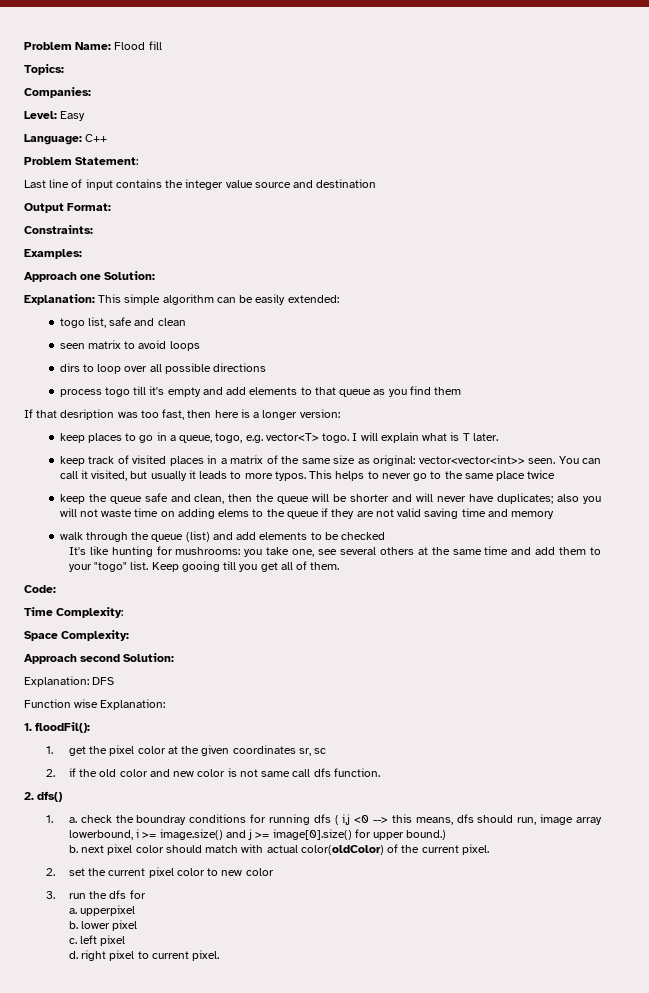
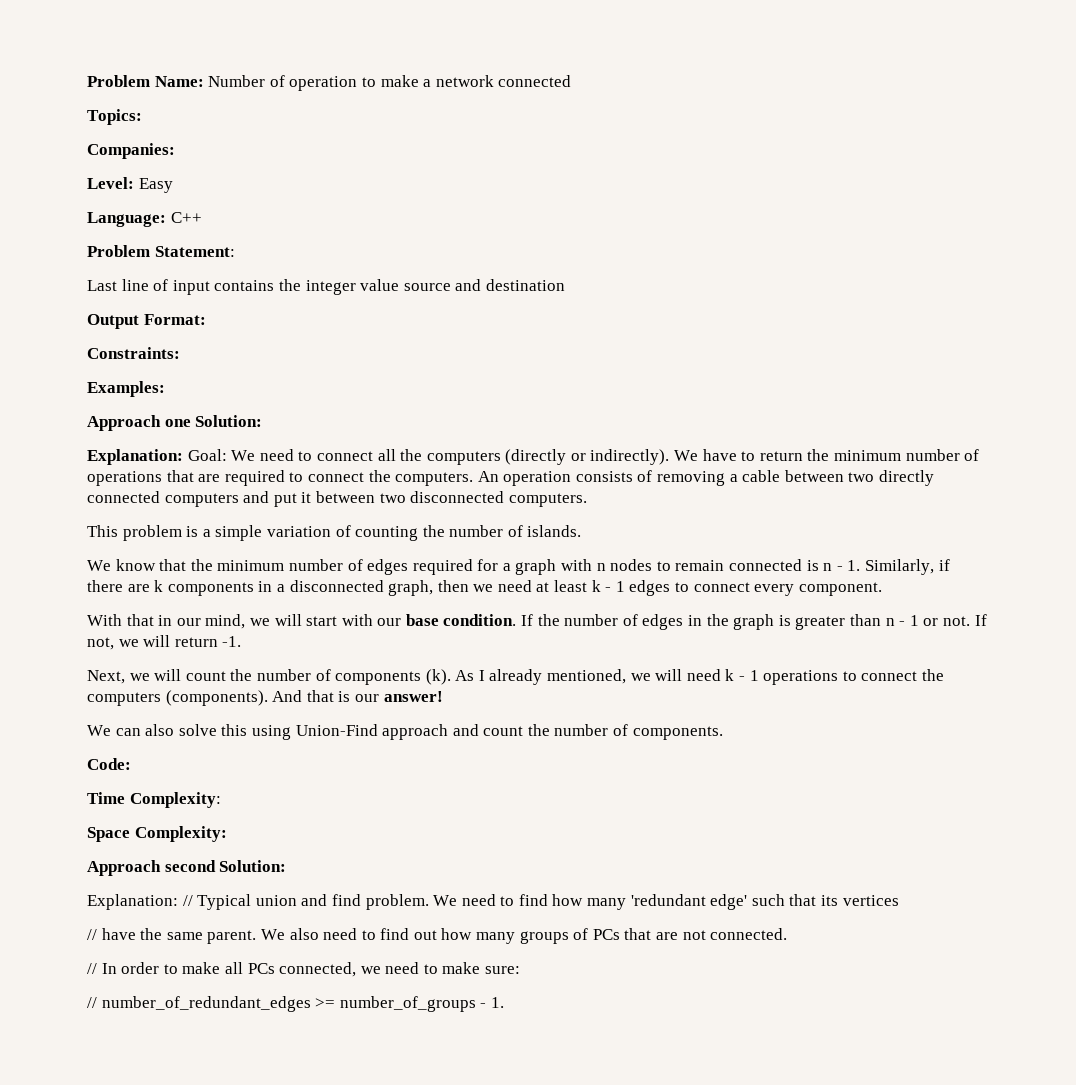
- Problem Name: Flood fill
+ Problem Name: Number of operation to make a network connected
- Explanation: This simple algorithm can be easily extended:
- togo list, safe and clean
- seen matrix to avoid loops
- dirs to loop over all possible directions
- process togo till it's empty and add elements to that queue as you find them
- If that desription was too fast, then here is a longer version:
- keep places to go in a queue, togo, e.g. vector<T> togo. I will explain what is T later.
- keep track of visited places in a matrix of the same size as original: vector<vector<int>> seen. You can call it visited, but usually it leads to more typos. This helps to never go to the same place twice
- keep the queue safe and clean, then the queue will be shorter and will never have duplicates; also you will not waste time on adding elems to the queue if they are not valid saving time and memory
- walk through the queue (list) and add elements to be checked
- It's like hunting for mushrooms: you take one, see several others at the same time and add them to your "togo" list. Keep gooing till you get all of them.
+ Explanation: Goal: We need to connect all the computers (directly or indirectly). We have to return the minimum number of operations that are required to connect the computers. An operation consists of removing a cable between two directly connected computers and put it between two disconnected computers.
+ This problem is a simple variation of counting the number of islands.
+ We know that the minimum number of edges required for a graph with n nodes to remain connected is n - 1. Similarly, if there are k components in a disconnected graph, then we need at least k - 1 edges to connect every component.
+ With that in our mind, we will start with our base condition. If the number of edges in the graph is greater than n - 1 or not. If not, we will return -1.
+ Next, we will count the number of components (k). As I already mentioned, we will need k - 1 operations to connect the computers (components). And that is our answer!
+ We can also solve this using Union-Find approach and count the number of components.
- Explanation: DFS
- Function wise Explanation:
- 1. floodFil():
- 1. get the pixel color at the given coordinates sr, sc
- 2. if the old color and new color is not same call dfs function.
- 2. dfs()
- 1. a. check the boundray conditions for running dfs ( i,j <0 --> this means, dfs should run, image array lowerbound, i >= image.size() and j >= image[0].size() for upper bound.)
- b. next pixel color should match with actual color(oldColor) of the current pixel.
- 2. set the current pixel color to new color
- 3. run the dfs for
- a. upperpixel
- b. lower pixel
- c. left pixel
- d. right pixel to current pixel.
+ Explanation: // Typical union and find problem. We need to find how many 'redundant edge' such that its vertices
+ // have the same parent. We also need to find out how many groups of PCs that are not connected.
+ // In order to make all PCs connected, we need to make sure:
+ // number_of_redundant_edges >= number_of_groups - 1.

